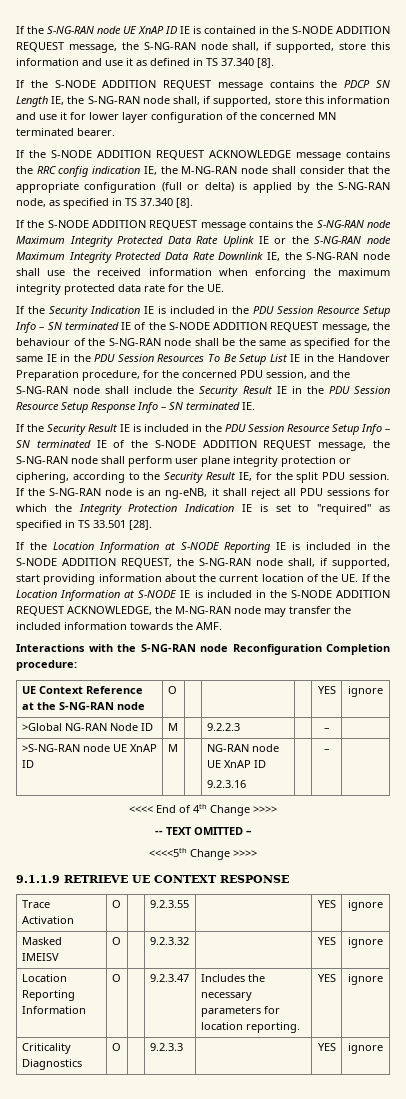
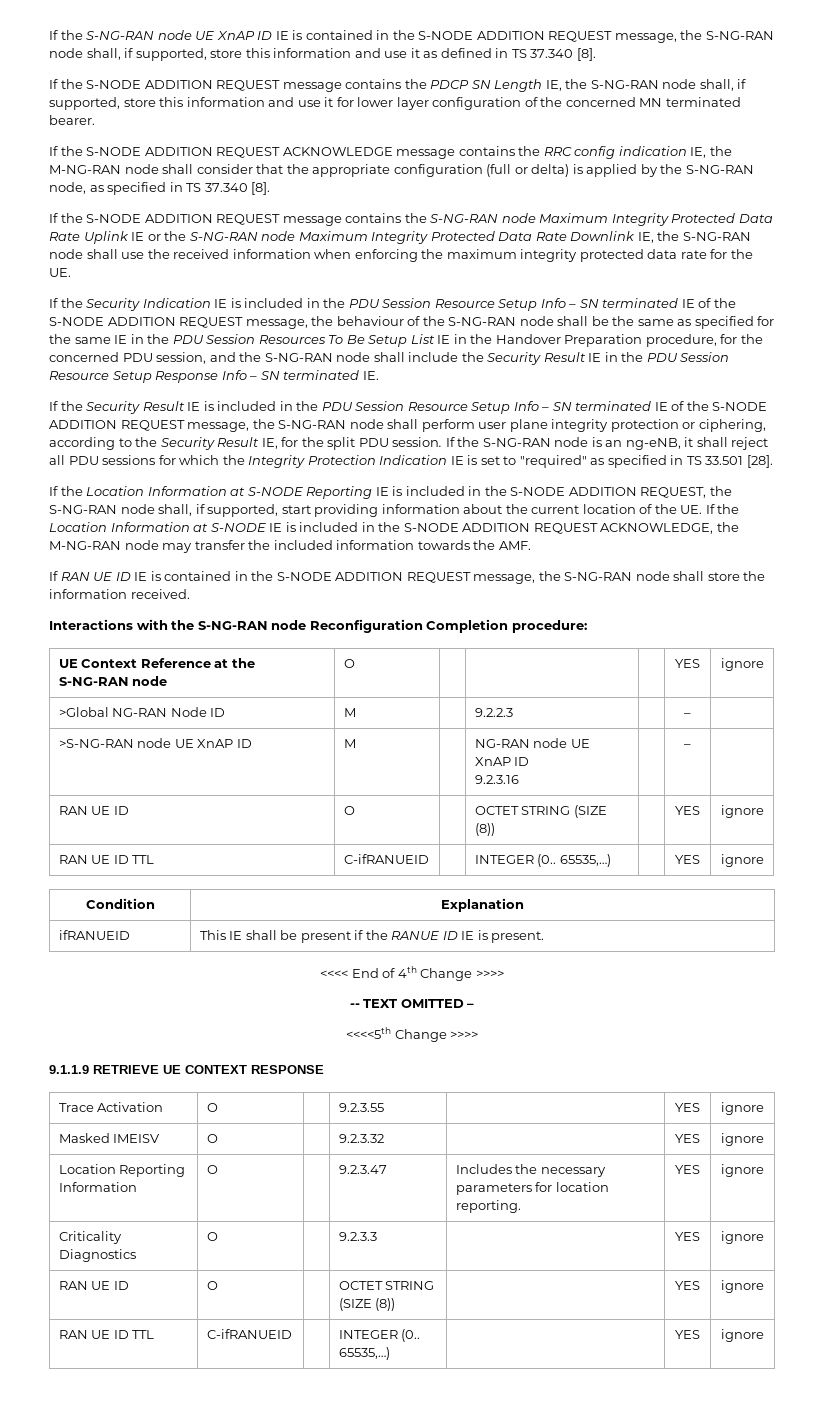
+ If RAN UE ID IE is contained in the S-NODE ADDITION REQUEST message, the S-NG-RAN node shall store the information received.
  >S-NG-RAN node UE XnAP ID | M | | NG-RAN node UE XnAP ID
  9.2.3.16 | | – |
+ RAN UE ID | O | | OCTET STRING (SIZE (8)) | | YES | ignore
+ RAN UE ID TTL | C-ifRANUEID | | INTEGER (0.. 65535,…) | | YES | ignore
+ Condition | Explanation
+ ifRANUEID | This IE shall be present if the RANUE ID IE is present.
  Criticality Diagnostics | O | | 9.2.3.3 | | YES | ignore
+ RAN UE ID | O | | OCTET STRING (SIZE (8)) | | YES | ignore
+ RAN UE ID TTL | C-ifRANUEID | | INTEGER (0.. 65535,…) | | YES | ignore

